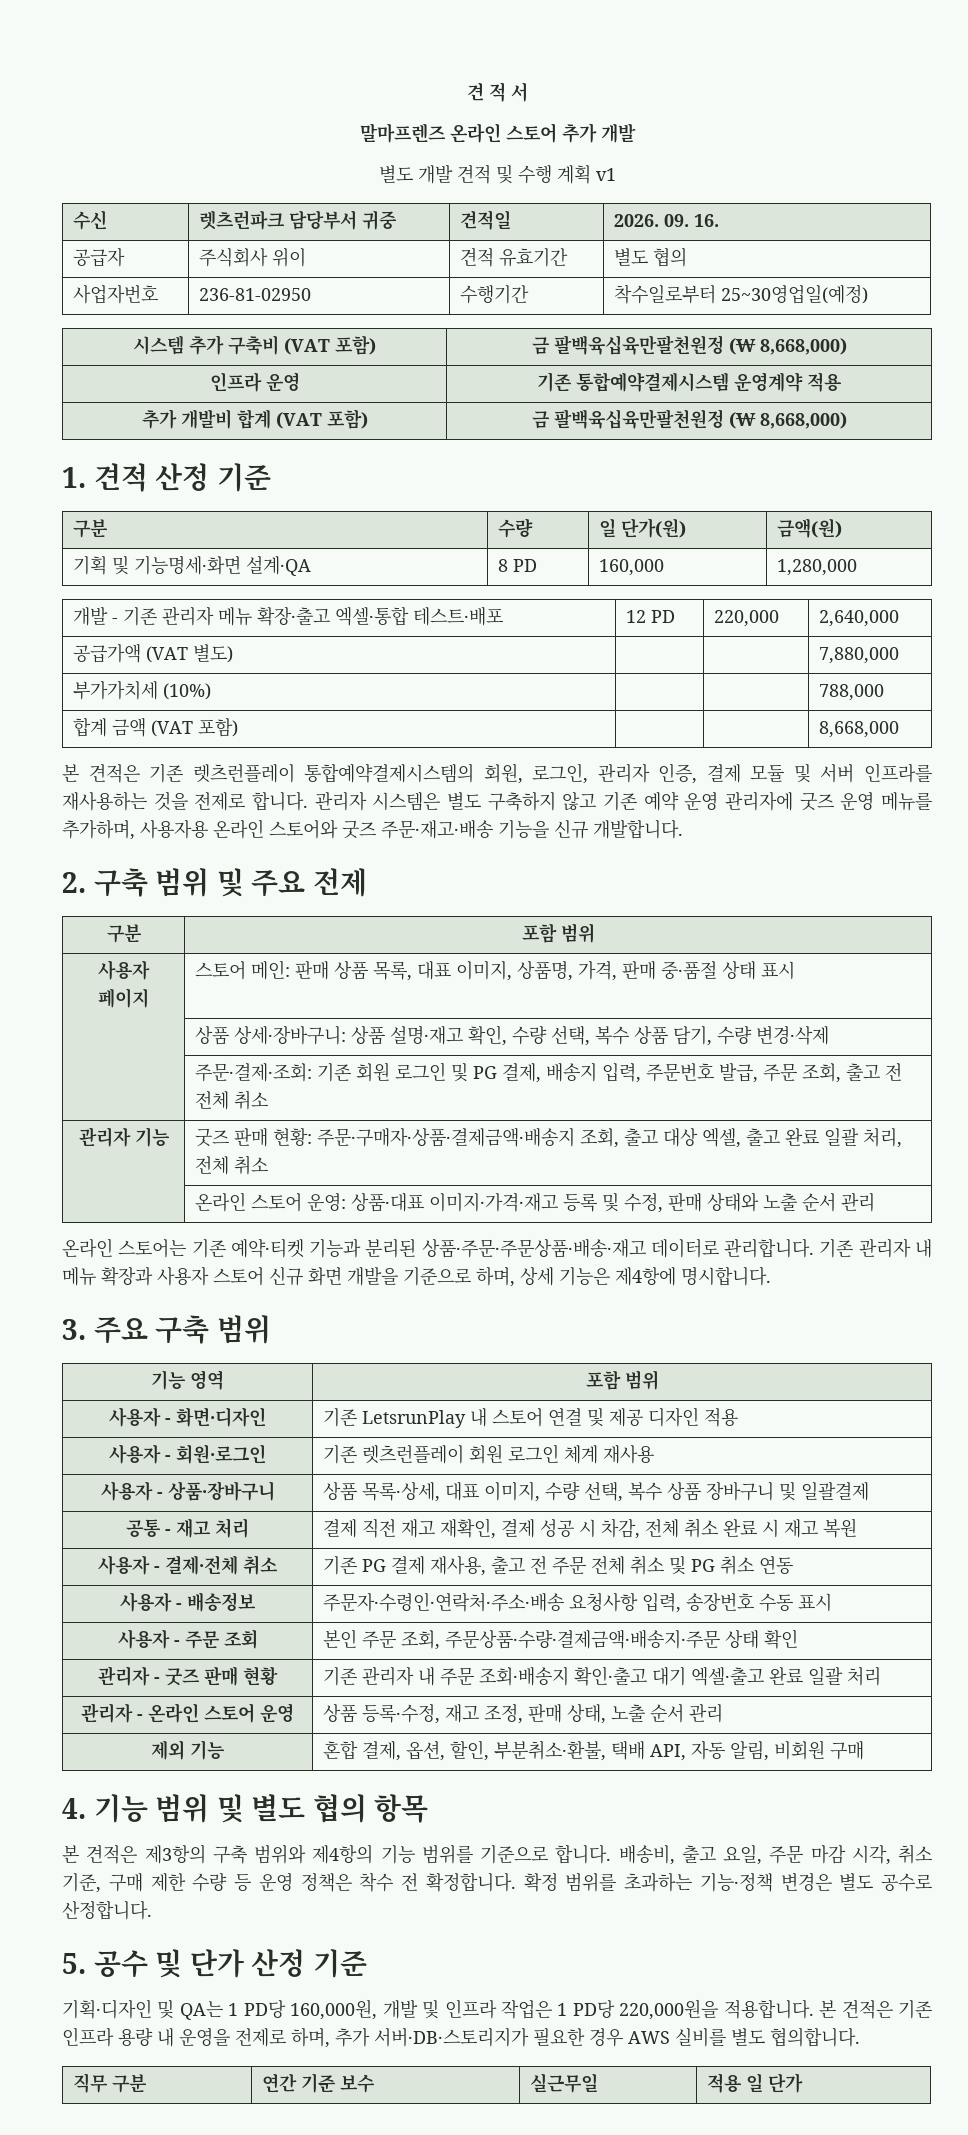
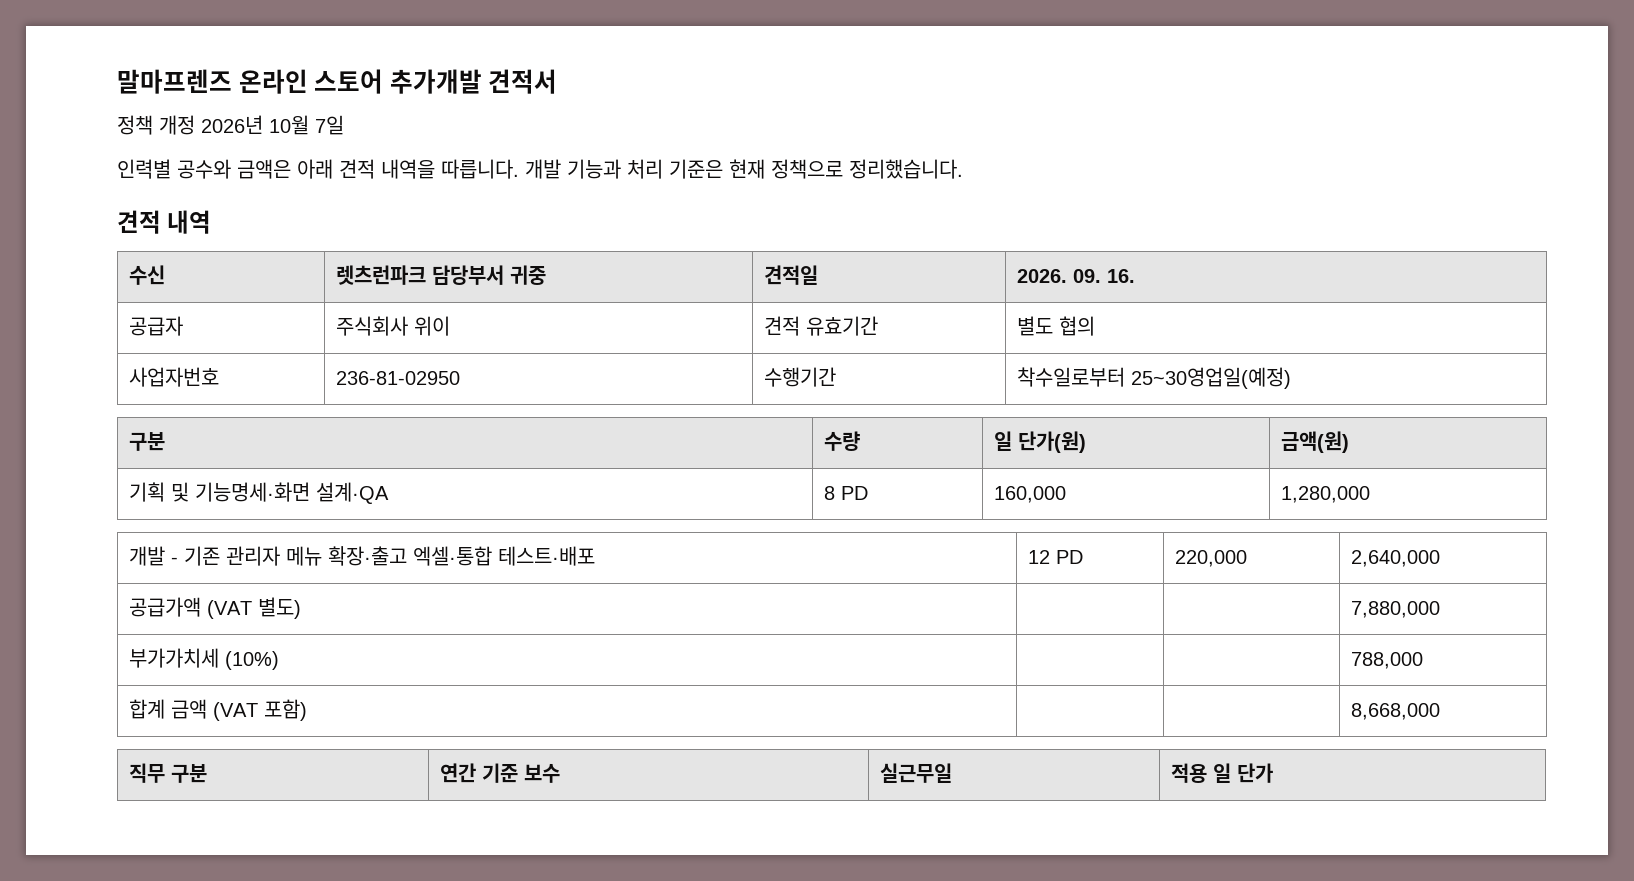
- 견 적 서
- 말마프렌즈 온라인 스토어 추가 개발
- 별도 개발 견적 및 수행 계획 v1
+ 말마프렌즈 온라인 스토어 추가개발 견적서
+ 정책 개정 2026년 10월 7일
+ 인력별 공수와 금액은 아래 견적 내역을 따릅니다. 개발 기능과 처리 기준은 현재 정책으로 정리했습니다.
+ 견적 내역
- 시스템 추가 구축비 (VAT 포함) | 금 팔백육십육만팔천원정 (₩ 8,668,000)
- 인프라 운영 | 기존 통합예약결제시스템 운영계약 적용
- 추가 개발비 합계 (VAT 포함) | 금 팔백육십육만팔천원정 (₩ 8,668,000)
- 1. 견적 산정 기준
- 본 견적은 기존 렛츠런플레이 통합예약결제시스템의 회원, 로그인, 관리자 인증, 결제 모듈 및 서버 인프라를 재사용하는 것을 전제로 합니다. 관리자 시스템은 별도 구축하지 않고 기존 예약 운영 관리자에 굿즈 운영 메뉴를 추가하며, 사용자용 온라인 스토어와 굿즈 주문·재고·배송 기능을 신규 개발합니다.
- 2. 구축 범위 및 주요 전제
- 구분 | 포함 범위
- 사용자 페이지 | 스토어 메인: 판매 상품 목록, 대표 이미지, 상품명, 가격, 판매 중·품절 상태 표시
- | 상품 상세·장바구니: 상품 설명·재고 확인, 수량 선택, 복수 상품 담기, 수량 변경·삭제
- | 주문·결제·조회: 기존 회원 로그인 및 PG 결제, 배송지 입력, 주문번호 발급, 주문 조회, 출고 전 전체 취소
- 관리자 기능 | 굿즈 판매 현황: 주문·구매자·상품·결제금액·배송지 조회, 출고 대상 엑셀, 출고 완료 일괄 처리, 전체 취소
- | 온라인 스토어 운영: 상품·대표 이미지·가격·재고 등록 및 수정, 판매 상태와 노출 순서 관리
- 온라인 스토어는 기존 예약·티켓 기능과 분리된 상품·주문·주문상품·배송·재고 데이터로 관리합니다. 기존 관리자 내 메뉴 확장과 사용자 스토어 신규 화면 개발을 기준으로 하며, 상세 기능은 제4항에 명시합니다.
- 3. 주요 구축 범위
- 기능 영역 | 포함 범위
- 사용자 - 화면·디자인 | 기존 LetsrunPlay 내 스토어 연결 및 제공 디자인 적용
- 사용자 - 회원·로그인 | 기존 렛츠런플레이 회원 로그인 체계 재사용
- 사용자 - 상품·장바구니 | 상품 목록·상세, 대표 이미지, 수량 선택, 복수 상품 장바구니 및 일괄결제
- 공통 - 재고 처리 | 결제 직전 재고 재확인, 결제 성공 시 차감, 전체 취소 완료 시 재고 복원
- 사용자 - 결제·전체 취소 | 기존 PG 결제 재사용, 출고 전 주문 전체 취소 및 PG 취소 연동
- 사용자 - 배송정보 | 주문자·수령인·연락처·주소·배송 요청사항 입력, 송장번호 수동 표시
- 사용자 - 주문 조회 | 본인 주문 조회, 주문상품·수량·결제금액·배송지·주문 상태 확인
- 관리자 - 굿즈 판매 현황 | 기존 관리자 내 주문 조회·배송지 확인·출고 대기 엑셀·출고 완료 일괄 처리
- 관리자 - 온라인 스토어 운영 | 상품 등록·수정, 재고 조정, 판매 상태, 노출 순서 관리
- 제외 기능 | 혼합 결제, 옵션, 할인, 부분취소·환불, 택배 API, 자동 알림, 비회원 구매
- 4. 기능 범위 및 별도 협의 항목
- 본 견적은 제3항의 구축 범위와 제4항의 기능 범위를 기준으로 합니다. 배송비, 출고 요일, 주문 마감 시각, 취소 기준, 구매 제한 수량 등 운영 정책은 착수 전 확정합니다. 확정 범위를 초과하는 기능·정책 변경은 별도 공수로 산정합니다.
- 5. 공수 및 단가 산정 기준
- 기획·디자인 및 QA는 1 PD당 160,000원, 개발 및 인프라 작업은 1 PD당 220,000원을 적용합니다. 본 견적은 기존 인프라 용량 내 운영을 전제로 하며, 추가 서버·DB·스토리지가 필요한 경우 AWS 실비를 별도 협의합니다.

